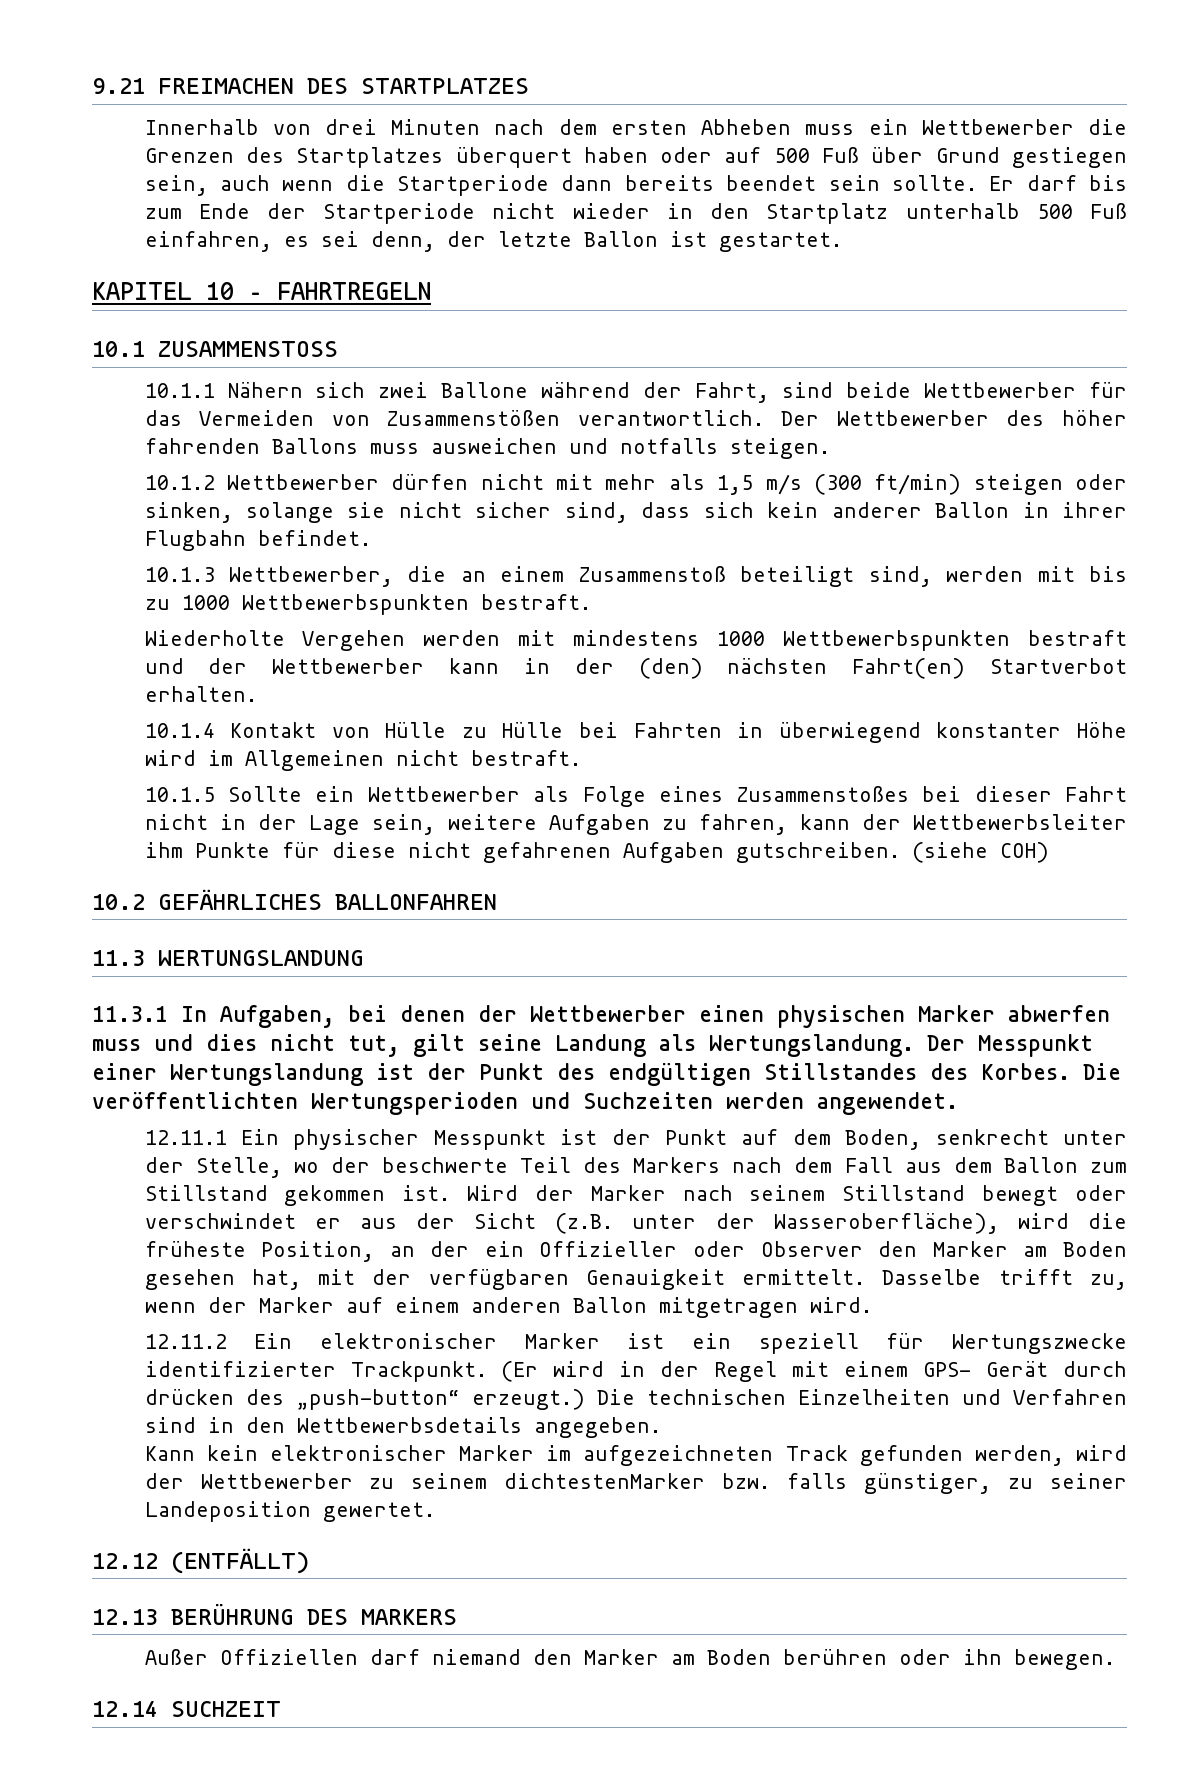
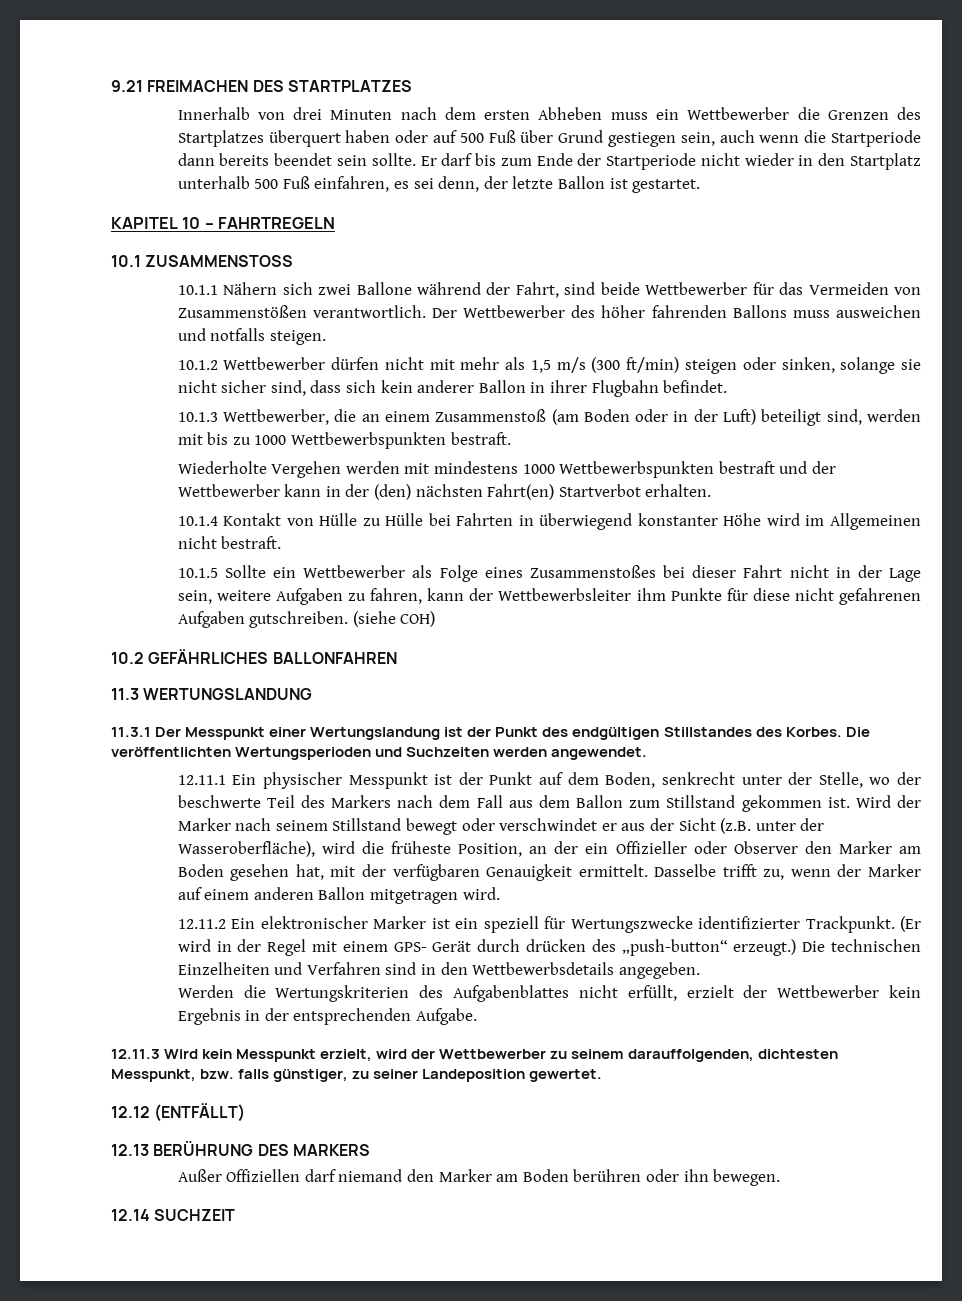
- 10.1.3 Wettbewerber, die an einem Zusammenstoß beteiligt sind, werden mit bis zu 1000 Wettbewerbspunkten bestraft.
+ 10.1.3 Wettbewerber, die an einem Zusammenstoß (am Boden oder in der Luft) beteiligt sind, werden mit bis zu 1000 Wettbewerbspunkten bestraft.
- 11.3.1 In Aufgaben, bei denen der Wettbewerber einen physischen Marker abwerfen muss und dies nicht tut, gilt seine Landung als Wertungslandung. Der Messpunkt einer Wertungslandung ist der Punkt des endgültigen Stillstandes des Korbes.
+ 11.3.1 Der Messpunkt einer Wertungslandung ist der Punkt des endgültigen Stillstandes des Korbes.
- Kann kein elektronischer Marker im aufgezeichneten Track gefunden werden, wird der Wettbewerber zu seinem dichtestenMarker bzw. falls günstiger, zu seiner Landeposition gewertet.
+ Werden die Wertungskriterien des Aufgabenblattes nicht erfüllt, erzielt der Wettbewerber kein Ergebnis in der entsprechenden Aufgabe.
+ 12.11.3 Wird kein Messpunkt erzielt, wird der Wettbewerber zu seinem darauffolgenden, dichtesten Messpunkt, bzw. falls günstiger, zu seiner Landeposition gewertet.

